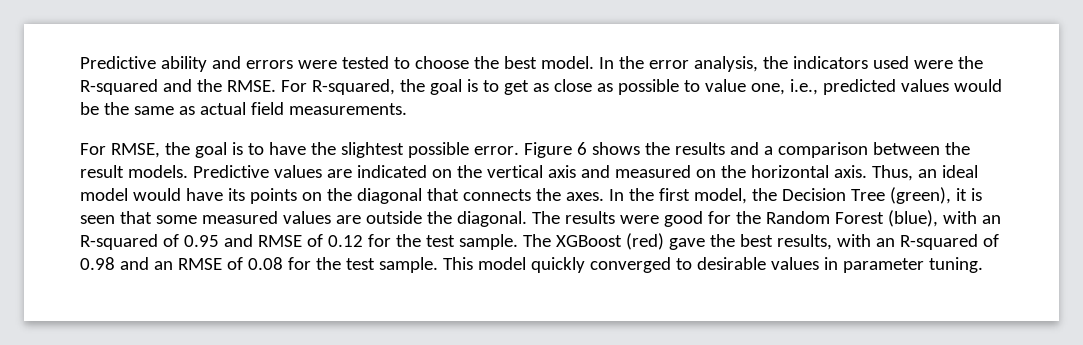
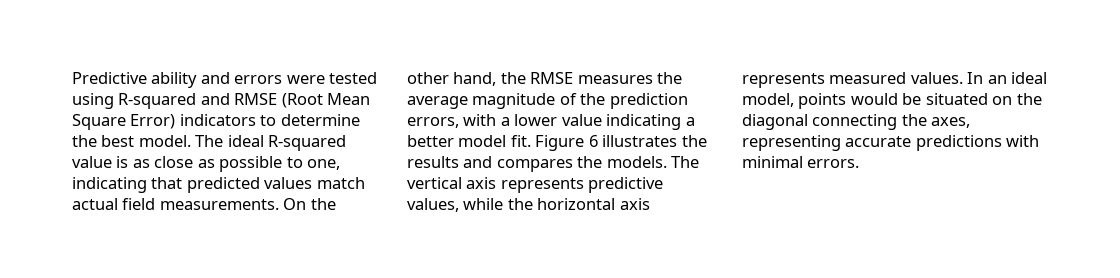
- Predictive ability and errors were tested to choose the best model. In the error analysis, the indicators used were the R-squared and the RMSE. For R-squared, the goal is to get as close as possible to value one, i.e., predicted values would be the same as actual field measurements.
- For RMSE, the goal is to have the slightest possible error.
+ Predictive ability and errors were tested using R-squared and RMSE (Root Mean Square Error) indicators to determine the best model. The ideal R-squared value is as close as possible to one, indicating that predicted values match actual field measurements. On the other hand, the RMSE measures the average magnitude of the prediction errors, with a lower value indicating a better model fit.
- Figure 6 shows the results and a comparison between the result models. Predictive values are indicated on the vertical axis and measured on the horizontal axis. Thus, an ideal model would have its points on the diagonal that connects the axes. In the first model, the Decision Tree (green), it is seen that some measured values are outside the diagonal. The results were good for the Random Forest (blue), with an R-squared of 0.95 and RMSE of 0.12 for the test sample. The XGBoost (red) gave the best results, with an R-squared of 0.98 and an RMSE of 0.08 for the test sample. This model quickly converged to desirable values in parameter tuning.
+ Figure 6 illustrates the results and compares the models. The vertical axis represents predictive values, while the horizontal axis represents measured values. In an ideal model, points would be situated on the diagonal connecting the axes, representing accurate predictions with minimal errors.

